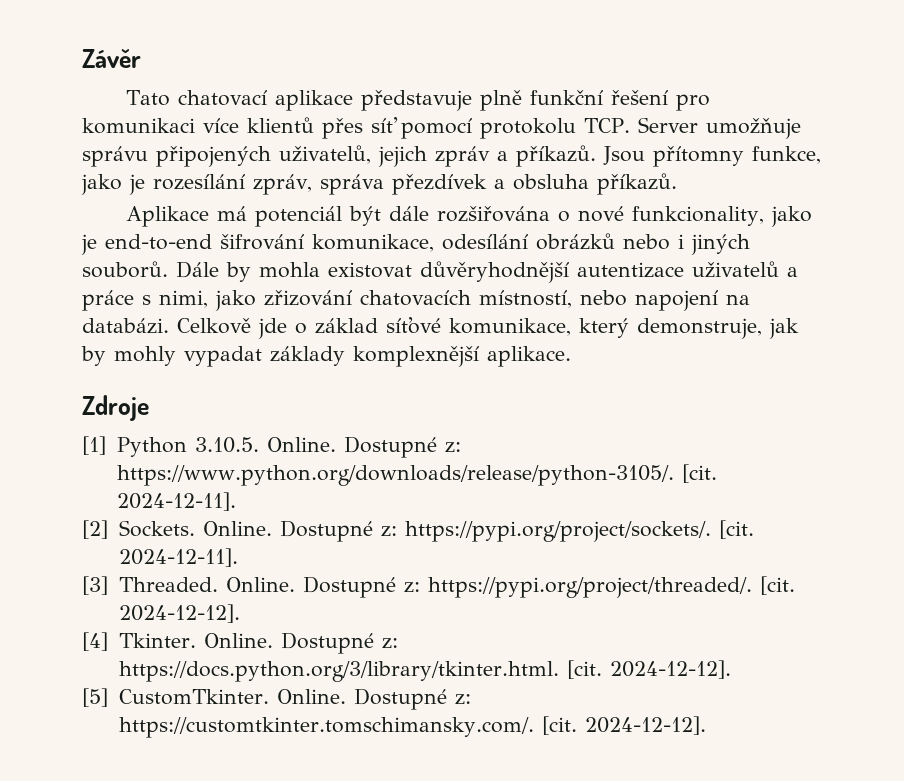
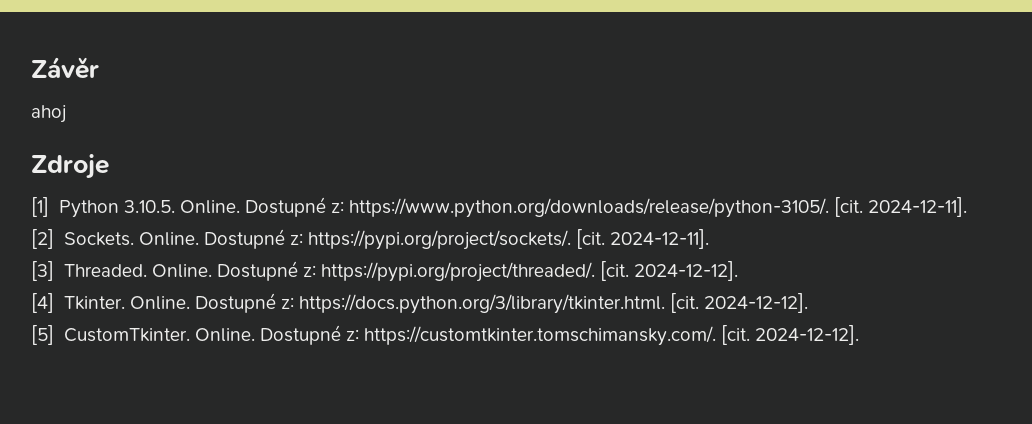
- Tato chatovací aplikace představuje plně funkční řešení pro komunikaci více klientů přes síť pomocí protokolu TCP. Server umožňuje správu připojených uživatelů, jejich zpráv a příkazů. Jsou přítomny funkce, jako je rozesílání zpráv, správa přezdívek a obsluha příkazů.
- Aplikace má potenciál být dále rozšiřována o nové funkcionality, jako je end-to-end šifrování komunikace, odesílání obrázků nebo i jiných souborů. Dále by mohla existovat důvěryhodnější autentizace uživatelů a práce s nimi, jako zřizování chatovacích místností, nebo napojení na databázi. Celkově jde o základ síťové komunikace, který demonstruje, jak by mohly vypadat základy komplexnější aplikace.
+ ahoj

